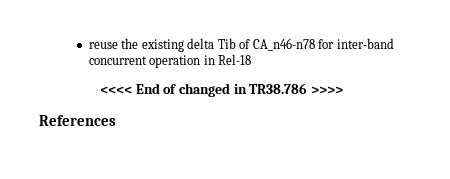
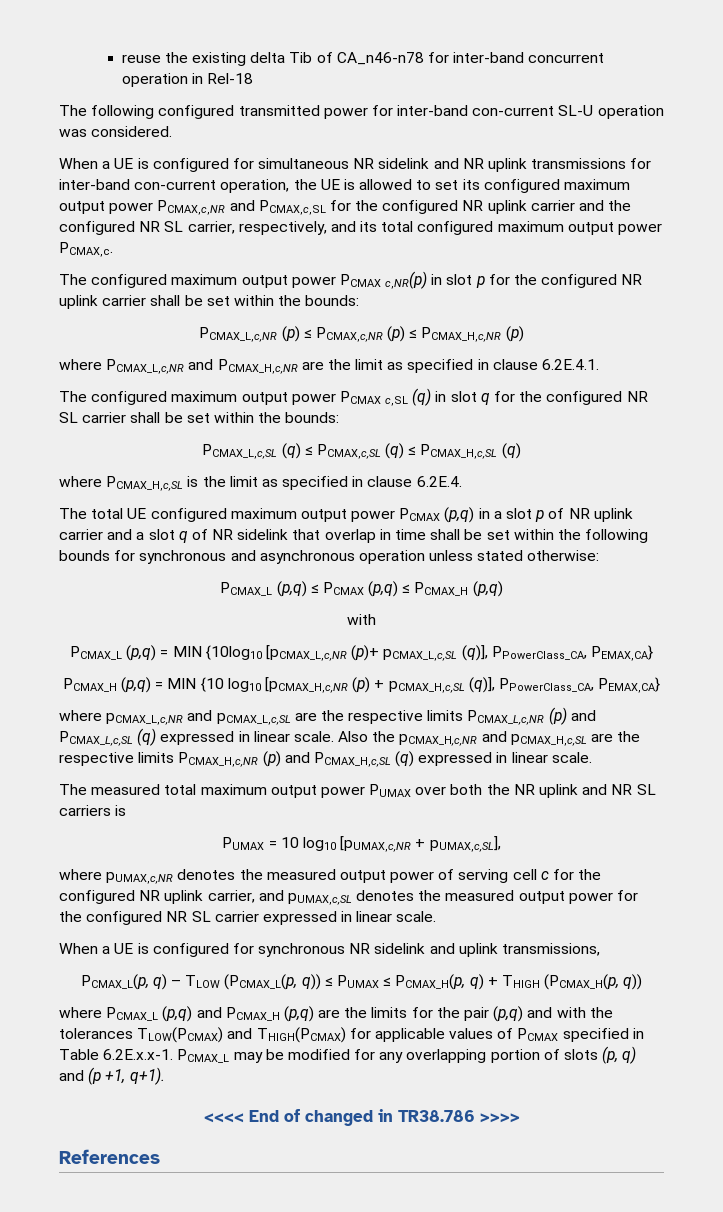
+ The following configured transmitted power for inter-band con-current SL-U operation was considered.
+ When a UE is configured for simultaneous NR sidelink and NR uplink transmissions for inter-band con-current operation, the UE is allowed to set its configured maximum output power PCMAX,c,NR and PCMAX,c,SL for the configured NR uplink carrier and the configured NR SL carrier, respectively, and its total configured maximum output power PCMAX,c.
+ The configured maximum output power PCMAX c,NR(p) in slot p for the configured NR uplink carrier shall be set within the bounds:
+ PCMAX_L,c,NR (p) ≤ PCMAX,c,NR (p) ≤ PCMAX_H,c,NR (p)
+ where PCMAX_L,c,NR and PCMAX_H,c,NR are the limit as specified in clause 6.2E.4.1.
+ The configured maximum output power PCMAX c,SL (q) in slot q for the configured NR SL carrier shall be set within the bounds:
+ PCMAX_L,c,SL (q) ≤ PCMAX,c,SL (q) ≤ PCMAX_H,c,SL (q)
+ where PCMAX_H,c,SL is the limit as specified in clause 6.2E.4.
+ The total UE configured maximum output power PCMAX (p,q) in a slot p of NR uplink carrier and a slot q of NR sidelink that overlap in time shall be set within the following bounds for synchronous and asynchronous operation unless stated otherwise:
+ PCMAX_L (p,q) ≤ PCMAX (p,q) ≤ PCMAX_H (p,q)
+ with
+ PCMAX_L (p,q) = MIN {10log10 [pCMAX_L,c,NR (p)+ pCMAX_L,c,SL (q)], PPowerClass_CA, PEMAX,CA}
+ PCMAX_H (p,q) = MIN {10 log10 [pCMAX_H,c,NR (p) + pCMAX_H,c,SL (q)], PPowerClass_CA, PEMAX,CA}
+ where pCMAX_L,c,NR and pCMAX_L,c,SL are the respective limits PCMAX_L,c,NR (p) and PCMAX_L,c,SL (q) expressed in linear scale. Also the pCMAX_H,c,NR and pCMAX_H,c,SL are the respective limits PCMAX_H,c,NR (p) and PCMAX_H,c,SL (q) expressed in linear scale.
+ The measured total maximum output power PUMAX over both the NR uplink and NR SL carriers is
+ PUMAX = 10 log10 [pUMAX,c,NR + pUMAX,c,SL],
+ where pUMAX,c,NR denotes the measured output power of serving cell c for the configured NR uplink carrier, and pUMAX,c,SL denotes the measured output power for the configured NR SL carrier expressed in linear scale.
+ When a UE is configured for synchronous NR sidelink and uplink transmissions,
+ PCMAX_L(p, q) – TLOW (PCMAX_L(p, q)) ≤ PUMAX ≤ PCMAX_H(p, q) + THIGH (PCMAX_H(p, q))
+ where PCMAX_L (p,q) and PCMAX_H (p,q) are the limits for the pair (p,q) and with the tolerances TLOW(PCMAX) and THIGH(PCMAX) for applicable values of PCMAX specified in Table 6.2E.x.x-1. PCMAX_L may be modified for any overlapping portion of slots (p, q) and (p +1, q+1).

